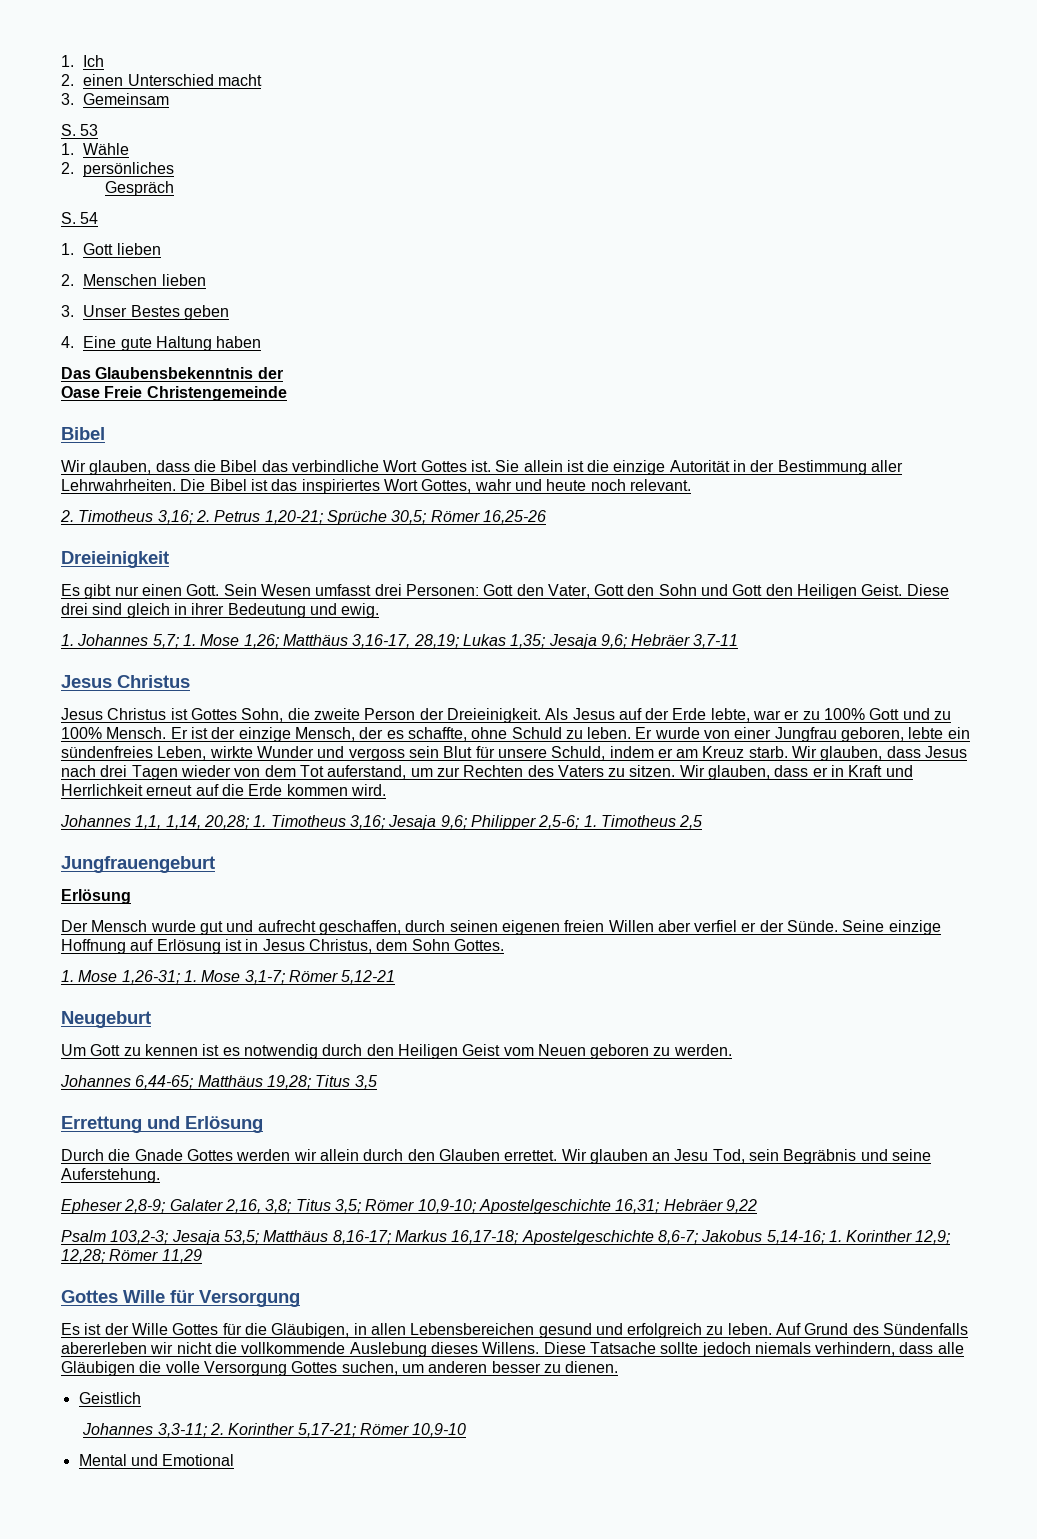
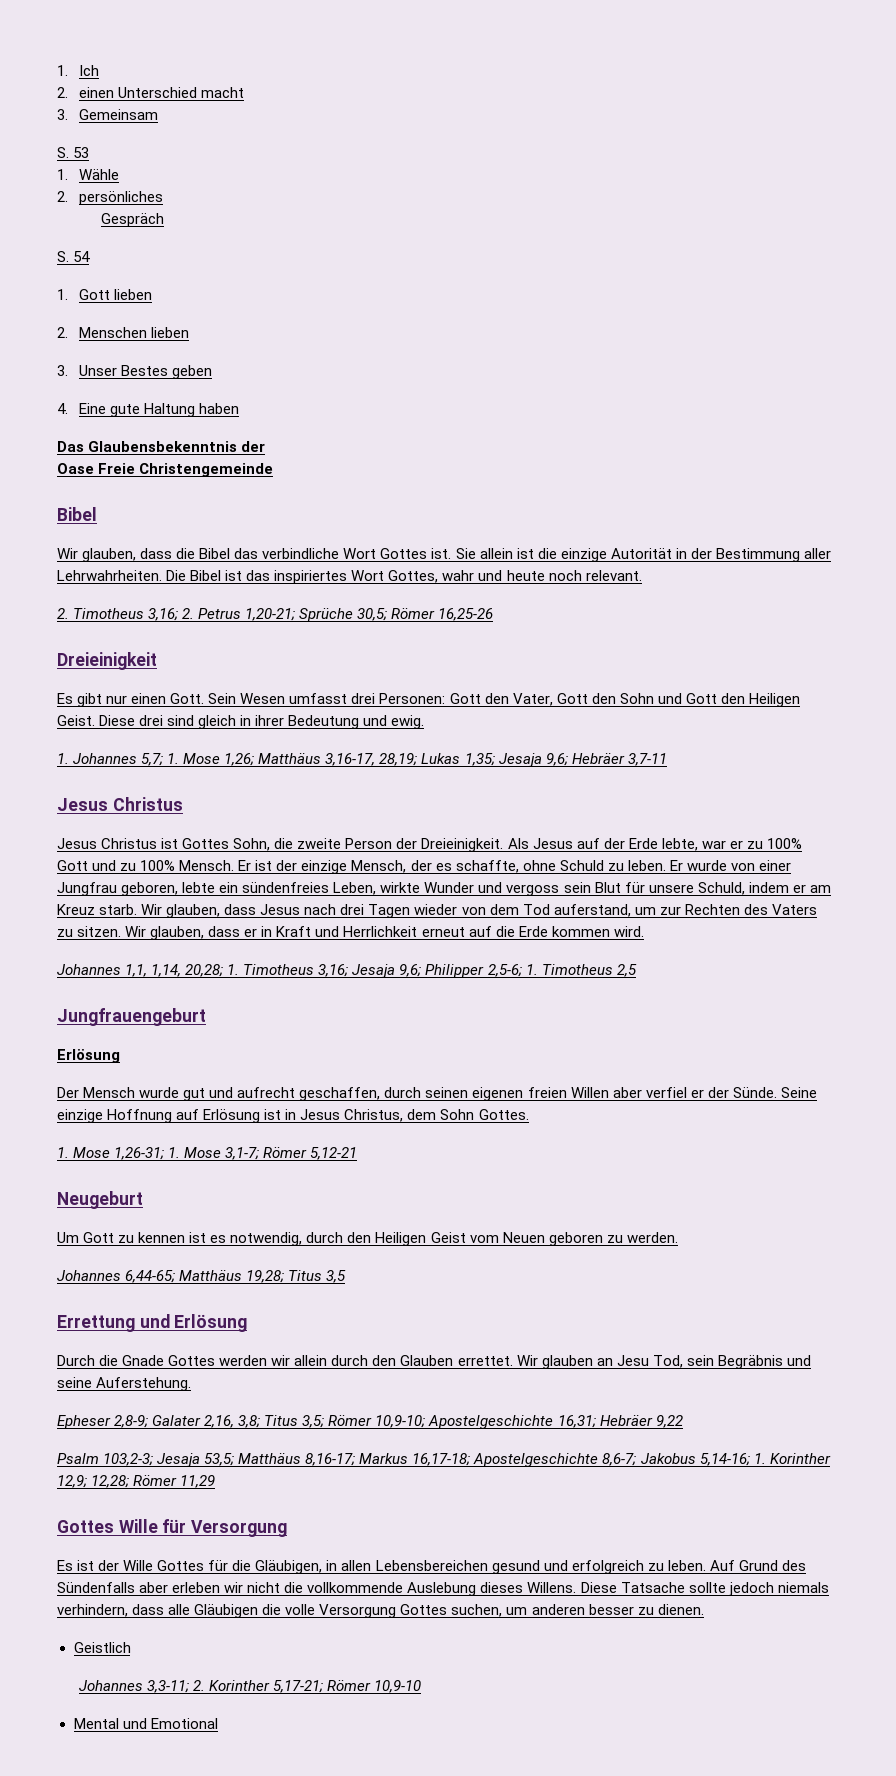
- Wir glauben, dass Jesus nach drei Tagen wieder von dem Tot auferstand, um zur Rechten des Vaters zu sitzen.
+ Wir glauben, dass Jesus nach drei Tagen wieder von dem Tod auferstand, um zur Rechten des Vaters zu sitzen.
- Um Gott zu kennen ist es notwendig durch den Heiligen Geist vom Neuen geboren zu werden.
+ Um Gott zu kennen ist es notwendig, durch den Heiligen Geist vom Neuen geboren zu werden.
- Auf Grund des Sündenfalls abererleben wir nicht die vollkommende Auslebung dieses Willens.
+ Auf Grund des Sündenfalls aber erleben wir nicht die vollkommende Auslebung dieses Willens.

